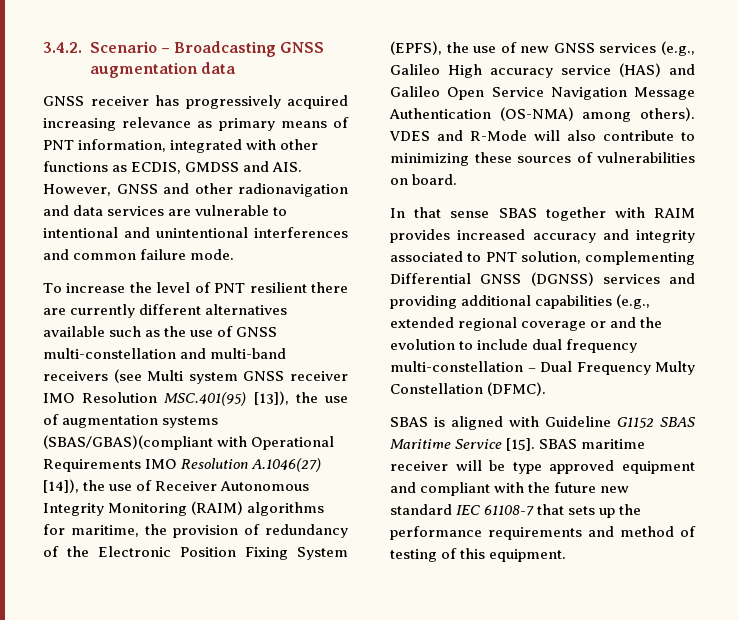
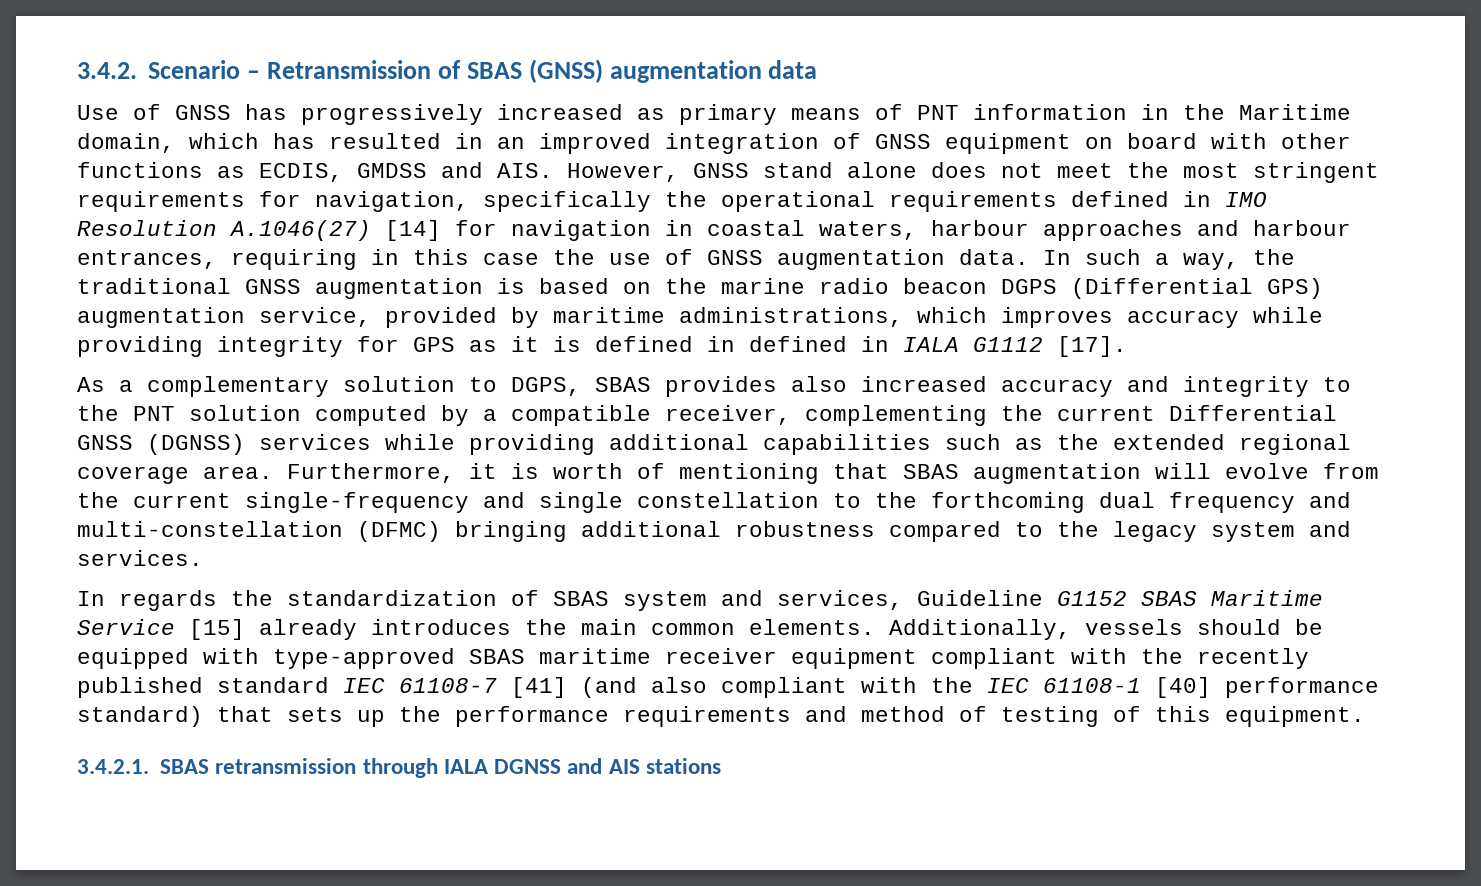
- 3.4.2. Scenario – Broadcasting GNSS augmentation data
- GNSS receiver has progressively acquired increasing relevance as primary means of PNT information, integrated with other functions as ECDIS, GMDSS and AIS. However, GNSS and other radionavigation and data services are vulnerable to intentional and unintentional interferences and common failure mode.
- To increase the level of PNT resilient there are currently different alternatives available such as the use of GNSS multi-constellation and multi-band receivers (see Multi system GNSS receiver IMO Resolution MSC.401(95) [13]), the use of augmentation systems (SBAS/GBAS)(compliant with Operational Requirements IMO Resolution A.1046(27) [14]), the use of Receiver Autonomous Integrity Monitoring (RAIM) algorithms for maritime, the provision of redundancy of the Electronic Position Fixing System (EPFS), the use of new GNSS services (e.g., Galileo High accuracy service (HAS) and Galileo Open Service Navigation Message Authentication (OS-NMA) among others). VDES and R-Mode will also contribute to minimizing these sources of vulnerabilities on board.
- In that sense SBAS together with RAIM provides increased accuracy and integrity associated to PNT solution, complementing Differential GNSS (DGNSS) services and providing additional capabilities (e.g., extended regional coverage or and the evolution to include dual frequency multi-constellation – Dual Frequency Multy Constellation (DFMC).
- SBAS is aligned with Guideline G1152 SBAS Maritime Service [15]. SBAS maritime receiver will be type approved equipment and compliant with the future new standard IEC 61108-7 that sets up the performance requirements and method of testing of this equipment.
+ 3.4.2. Scenario – Retransmission of SBAS (GNSS) augmentation data
+ Use of GNSS has progressively increased as primary means of PNT information in the Maritime domain, which has resulted in an improved integration of GNSS equipment on board with other functions as ECDIS, GMDSS and AIS. However, GNSS stand alone does not meet the most stringent requirements for navigation, specifically the operational requirements defined in IMO Resolution A.1046(27) [14] for navigation in coastal waters, harbour approaches and harbour entrances, requiring in this case the use of GNSS augmentation data. In such a way, the traditional GNSS augmentation is based on the marine radio beacon DGPS (Differential GPS) augmentation service, provided by maritime administrations, which improves accuracy while providing integrity for GPS as it is defined in defined in IALA G1112 [17].
+ As a complementary solution to DGPS, SBAS provides also increased accuracy and integrity to the PNT solution computed by a compatible receiver, complementing the current Differential GNSS (DGNSS) services while providing additional capabilities such as the extended regional coverage area. Furthermore, it is worth of mentioning that SBAS augmentation will evolve from the current single-frequency and single constellation to the forthcoming dual frequency and multi-constellation (DFMC) bringing additional robustness compared to the legacy system and services.
+ In regards the standardization of SBAS system and services, Guideline G1152 SBAS Maritime Service [15] already introduces the main common elements. Additionally, vessels should be equipped with type-approved SBAS maritime receiver equipment compliant with the recently published standard IEC 61108-7 [41] (and also compliant with the IEC 61108-1 [40] performance standard) that sets up the performance requirements and method of testing of this equipment.
+ 3.4.2.1. SBAS retransmission through IALA DGNSS and AIS stations

